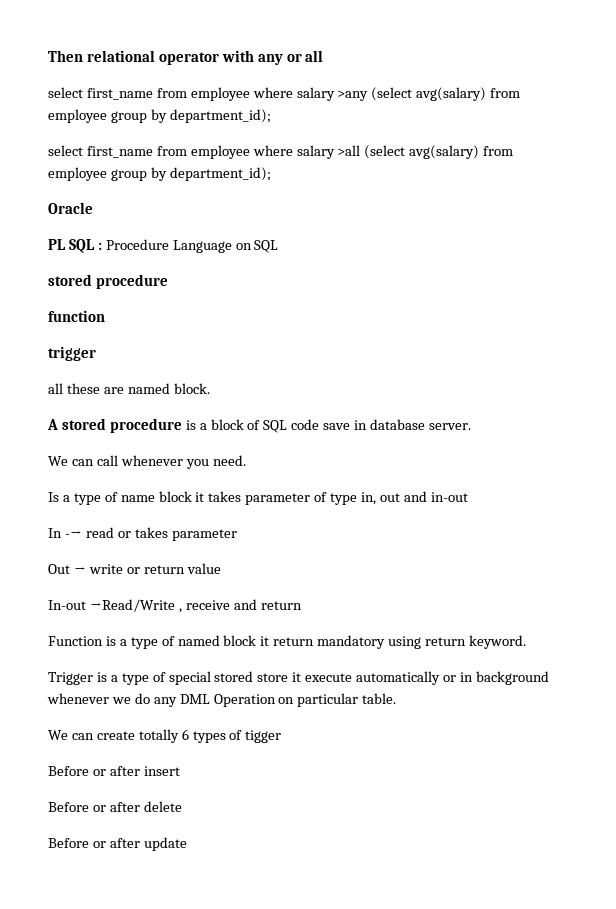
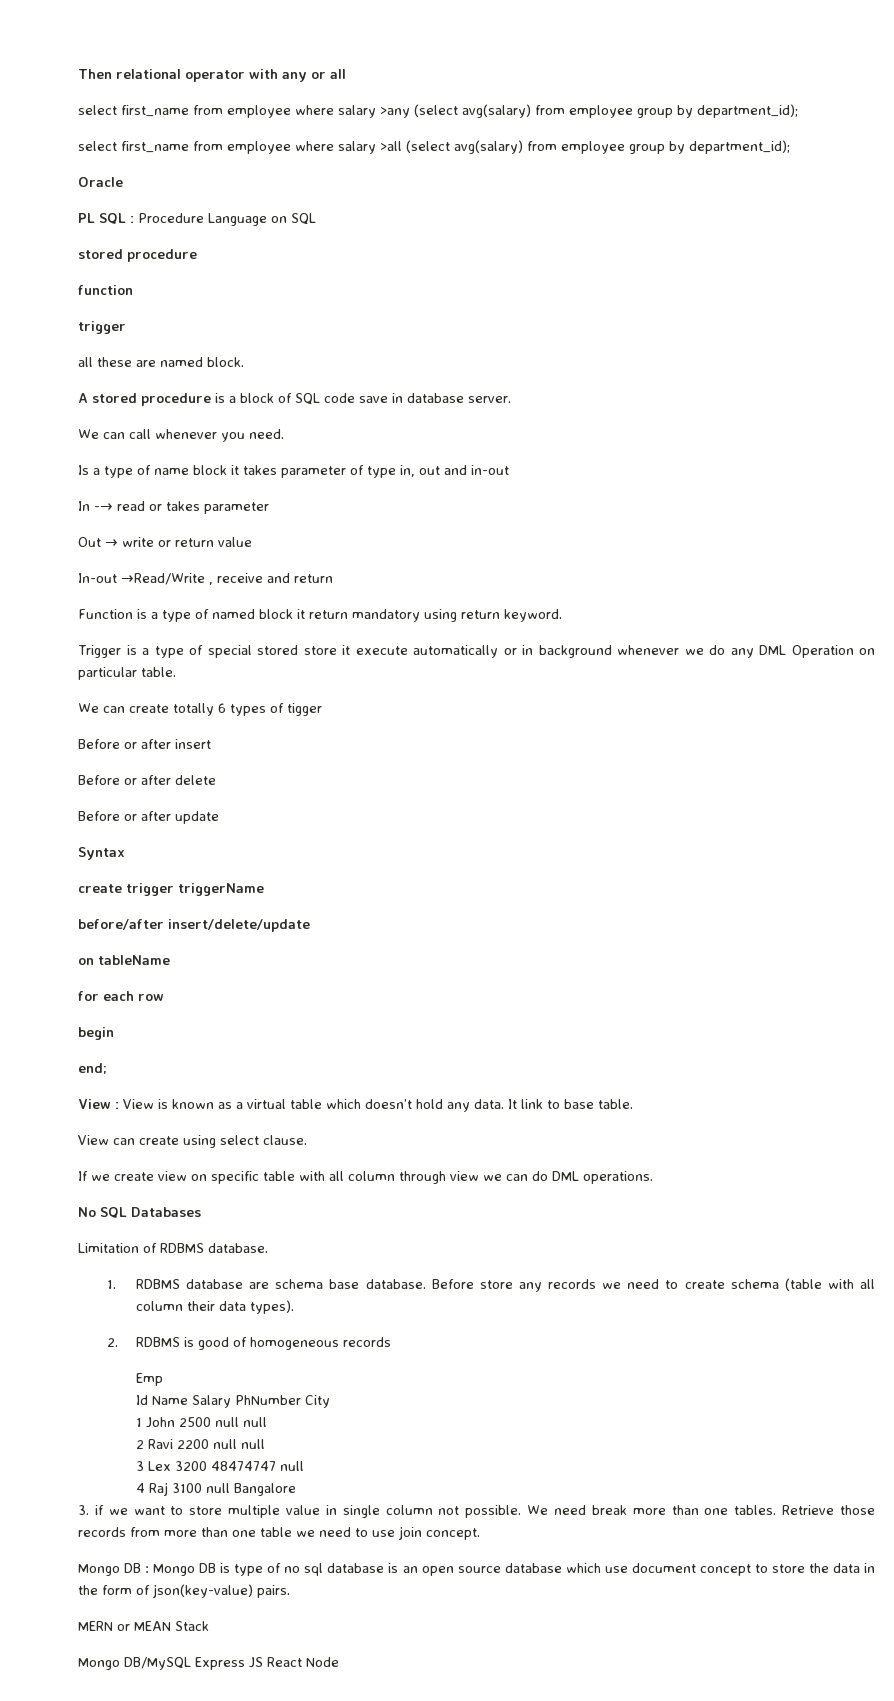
+ Syntax
+ create trigger triggerName
+ before/after insert/delete/update
+ on tableName
+ for each row
+ begin
+ end;
+ View : View is known as a virtual table which doesn’t hold any data. It link to base table.
+ View can create using select clause.
+ If we create view on specific table with all column through view we can do DML operations.
+ No SQL Databases
+ Limitation of RDBMS database.
+ 1. RDBMS database are schema base database. Before store any records we need to create schema (table with all column their data types).
+ 2. RDBMS is good of homogeneous records
+ Emp
+ Id Name Salary PhNumber City
+ 1 John 2500 null null
+ 2 Ravi 2200 null null
+ 3 Lex 3200 48474747 null
+ 4 Raj 3100 null Bangalore
+ 3. if we want to store multiple value in single column not possible. We need break more than one tables. Retrieve those records from more than one table we need to use join concept.
+ Mongo DB : Mongo DB is type of no sql database is an open source database which use document concept to store the data in the form of json(key-value) pairs.
+ MERN or MEAN Stack
+ Mongo DB/MySQL Express JS React Node

